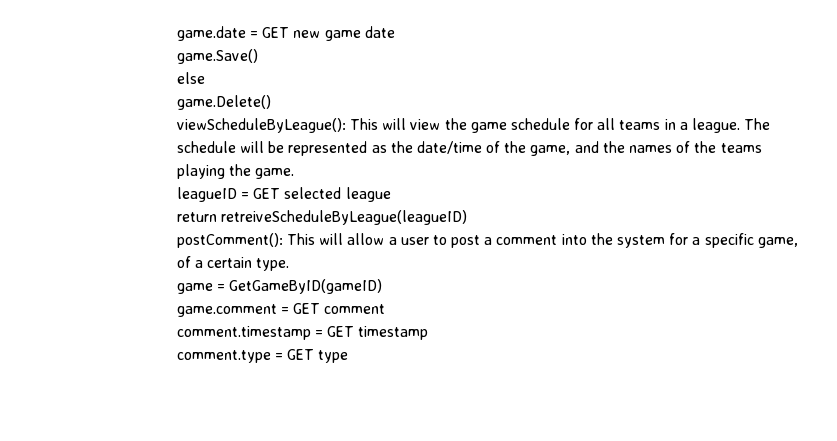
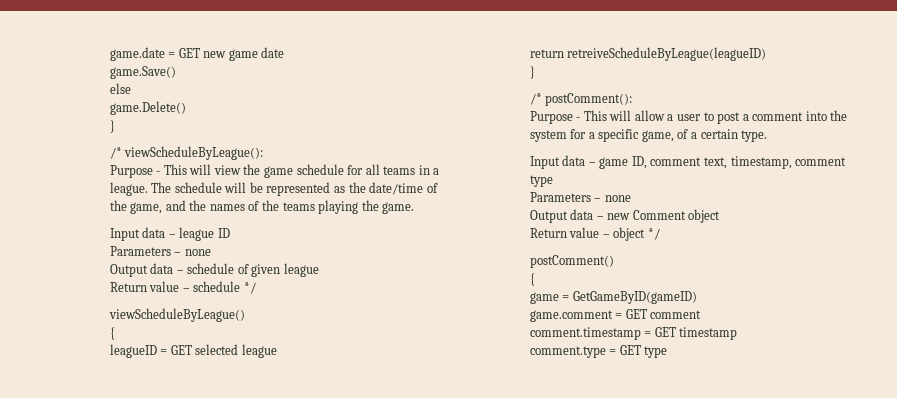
  game.Delete()
- viewScheduleByLeague(): This will view the game schedule for all teams in a league.
+ }
+ /* viewScheduleByLeague():
+ Purpose - This will view the game schedule for all teams in a league.
+ Input data – league ID
+ Parameters – none
+ Output data – schedule of given league
+ Return value – schedule */
+ viewScheduleByLeague()
+ {
  return retreiveScheduleByLeague(leagueID)
- postComment(): This will allow a user to post a comment into the system for a specific game, of a certain type.
+ }
+ /* postComment():
+ Purpose - This will allow a user to post a comment into the system for a specific game, of a certain type.
+ Input data – game ID, comment text, timestamp, comment type
+ Parameters – none
+ Output data – new Comment object
+ Return value – object */
+ postComment()
+ {

